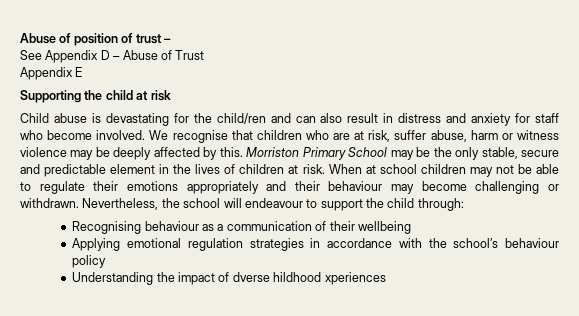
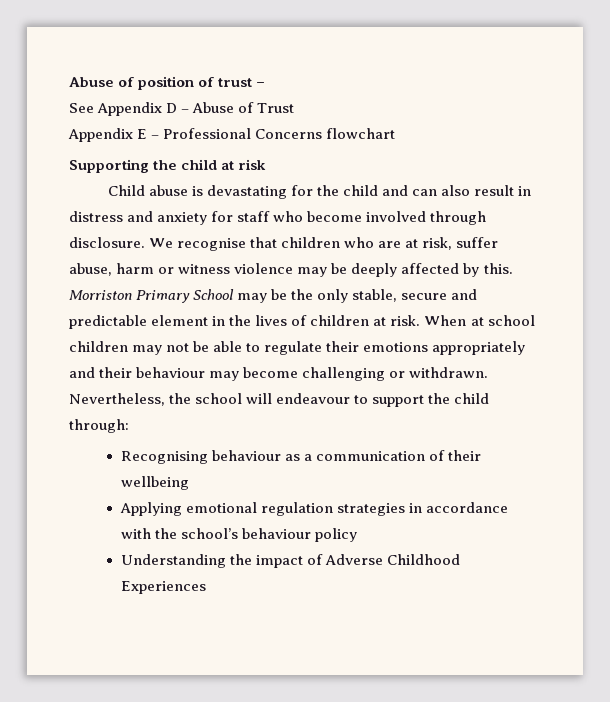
- Appendix E
+ Appendix E – Professional Concerns flowchart
- Child abuse is devastating for the child/ren and can also result in distress and anxiety for staff who become involved.
+ Child abuse is devastating for the child and can also result in distress and anxiety for staff who become involved through disclosure.
- Understanding the impact of dverse hildhood xperiences
+ Understanding the impact of Adverse Childhood Experiences

